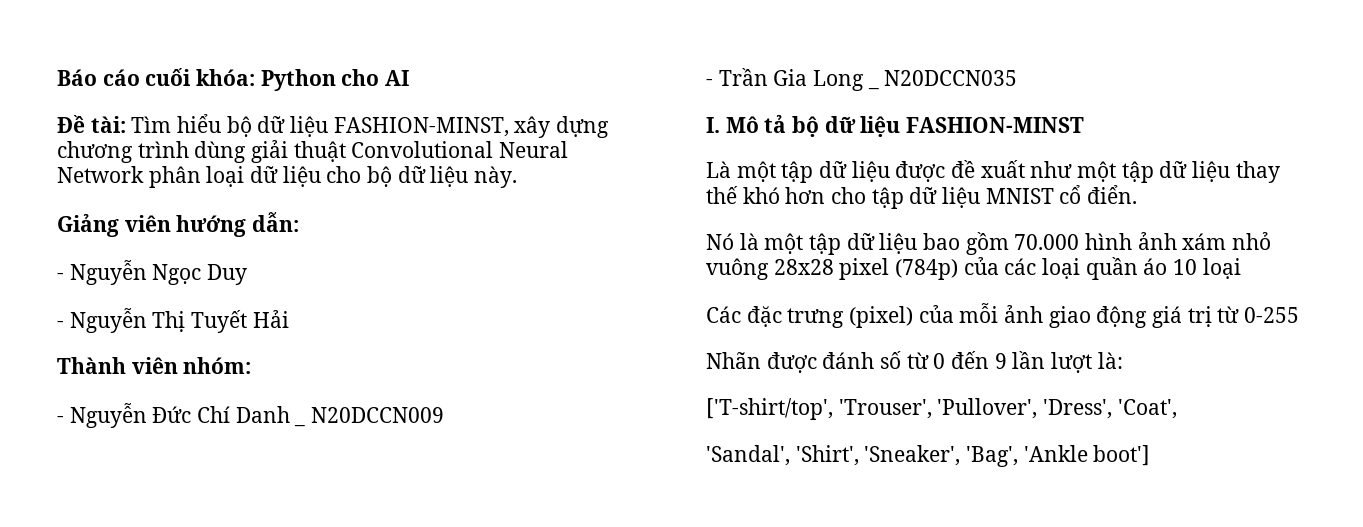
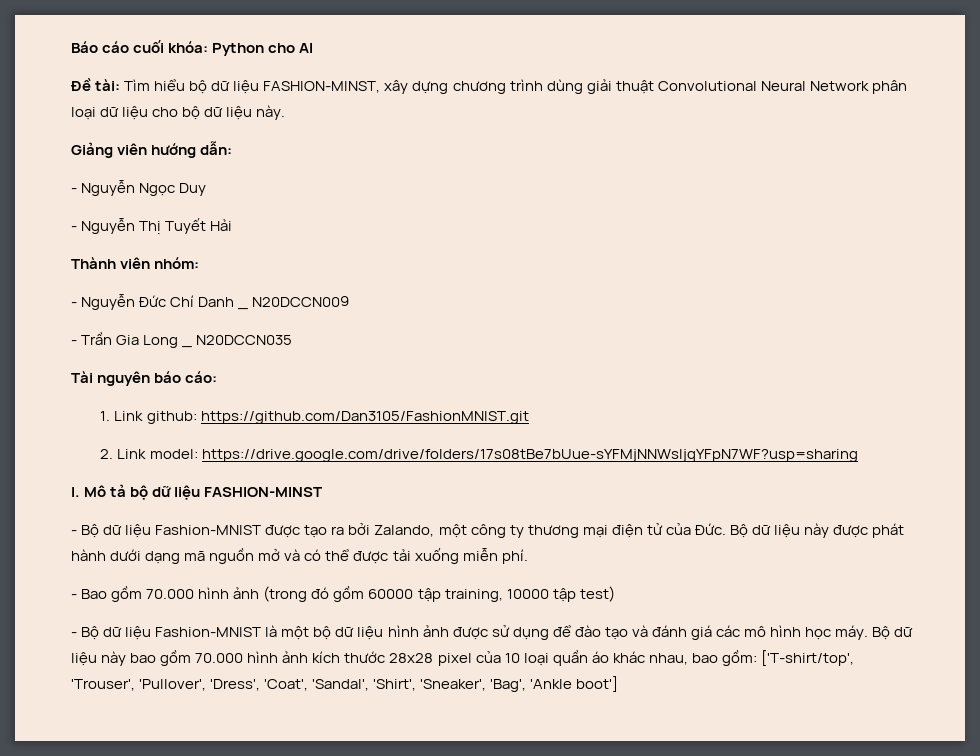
+ Tài nguyên báo cáo:
+ 1. Link github: https://github.com/Dan3105/FashionMNIST.git
+ 2. Link model: https://drive.google.com/drive/folders/17s08tBe7bUue-sYFMjNNWsljqYFpN7WF?usp=sharing
- Là một tập dữ liệu được đề xuất như một tập dữ liệu thay thế khó hơn cho tập dữ liệu MNIST cổ điển.
- Nó là một tập dữ liệu bao gồm 70.000 hình ảnh xám nhỏ vuông 28x28 pixel (784p) của các loại quần áo 10 loại
- Các đặc trưng (pixel) của mỗi ảnh giao động giá trị từ 0-255
- Nhãn được đánh số từ 0 đến 9 lần lượt là:
- ['T-shirt/top', 'Trouser', 'Pullover', 'Dress', 'Coat',
- 'Sandal', 'Shirt', 'Sneaker', 'Bag', 'Ankle boot']
+ - Bộ dữ liệu Fashion-MNIST được tạo ra bởi Zalando, một công ty thương mại điện tử của Đức. Bộ dữ liệu này được phát hành dưới dạng mã nguồn mở và có thể được tải xuống miễn phí.
+ - Bao gồm 70.000 hình ảnh (trong đó gồm 60000 tập training, 10000 tập test)
+ - Bộ dữ liệu Fashion-MNIST là một bộ dữ liệu hình ảnh được sử dụng để đào tạo và đánh giá các mô hình học máy. Bộ dữ liệu này bao gồm 70.000 hình ảnh kích thước 28x28 pixel của 10 loại quần áo khác nhau, bao gồm: ['T-shirt/top', 'Trouser', 'Pullover', 'Dress', 'Coat', 'Sandal', 'Shirt', 'Sneaker', 'Bag', 'Ankle boot']

